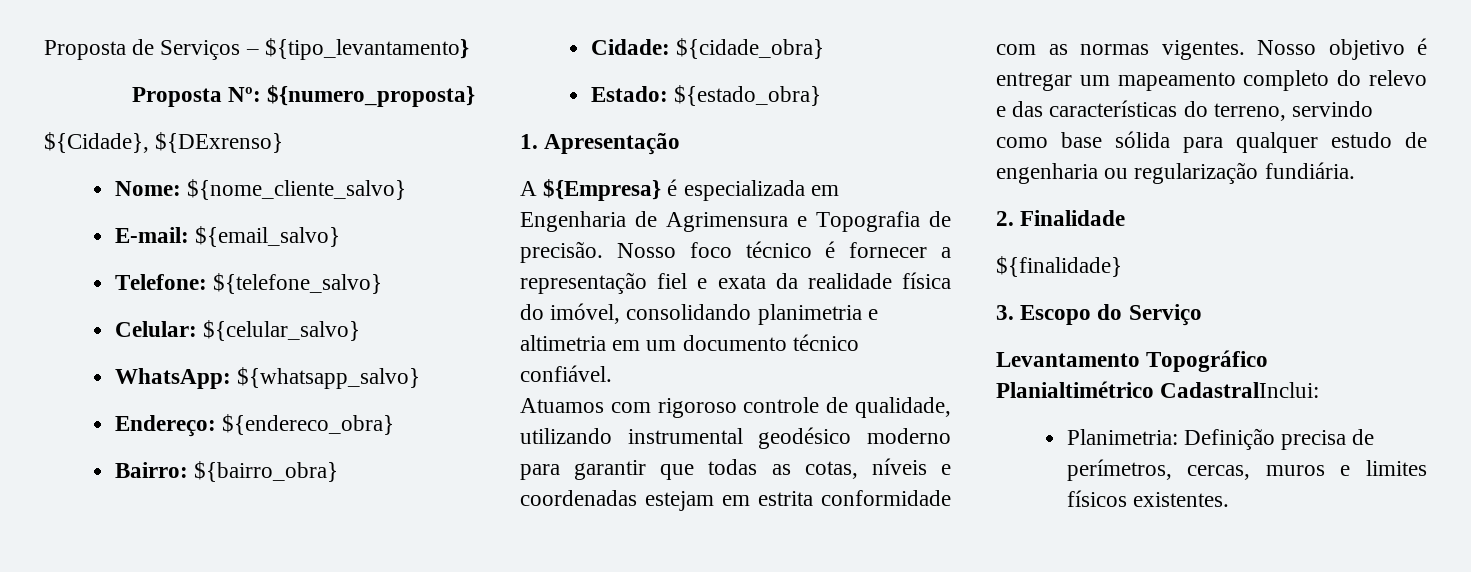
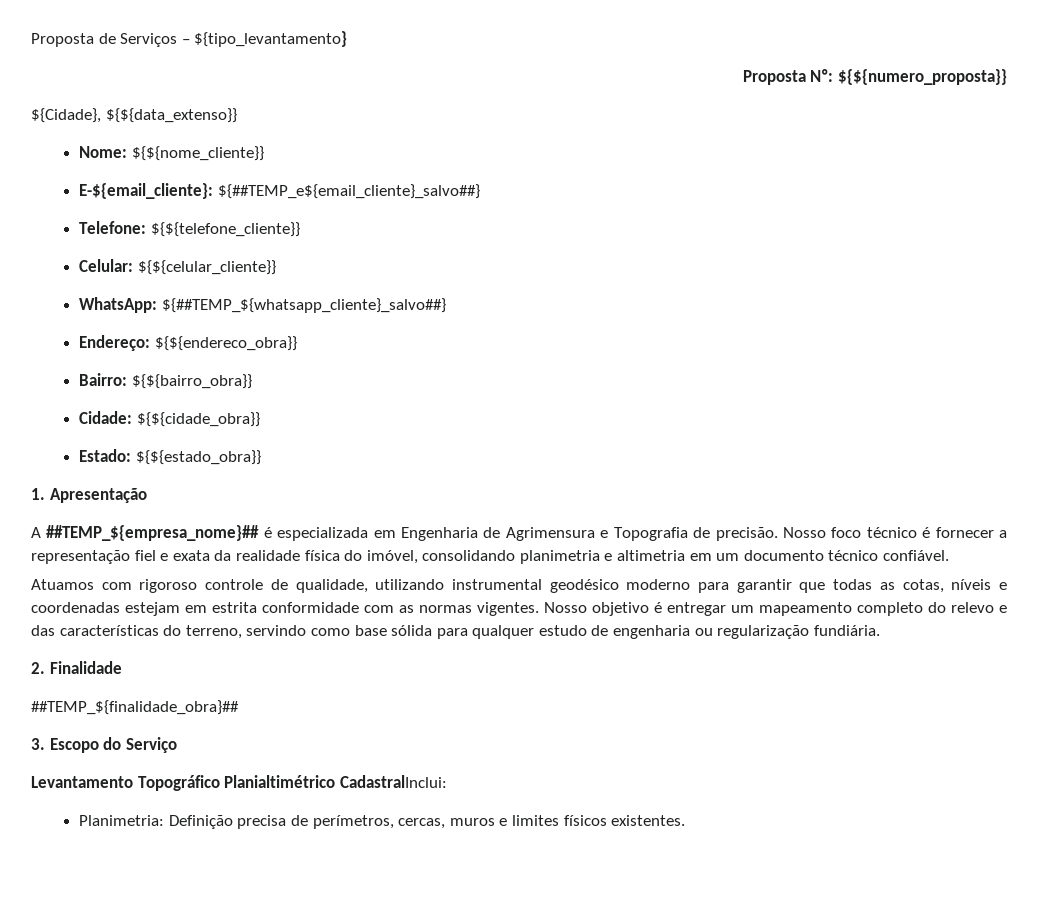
- Proposta Nº: ${numero_proposta}
+ Proposta Nº: ${${numero_proposta}}
- ${Cidade}, ${DExrenso}
+ ${Cidade}, ${${data_extenso}}
- Nome: ${nome_cliente_salvo}
- E-mail: ${email_salvo}
+ Nome: ${${nome_cliente}}
+ E-${email_cliente}: ${##TEMP_e${email_cliente}_salvo##}
- Telefone: ${telefone_salvo}
+ Telefone: ${${telefone_cliente}}
- Celular: ${celular_salvo}
+ Celular: ${${celular_cliente}}
- WhatsApp: ${whatsapp_salvo}
+ WhatsApp: ${##TEMP_${whatsapp_cliente}_salvo##}
- Endereço: ${endereco_obra}
+ Endereço: ${${endereco_obra}}
- Bairro: ${bairro_obra}
+ Bairro: ${${bairro_obra}}
- Cidade: ${cidade_obra}
+ Cidade: ${${cidade_obra}}
- Estado: ${estado_obra}
+ Estado: ${${estado_obra}}
- A ${Empresa} é especializada em Engenharia de Agrimensura e Topografia de precisão.
+ A ##TEMP_${empresa_nome}## é especializada em Engenharia de Agrimensura e Topografia de precisão.
- ${finalidade}
+ ##TEMP_${finalidade_obra}##

